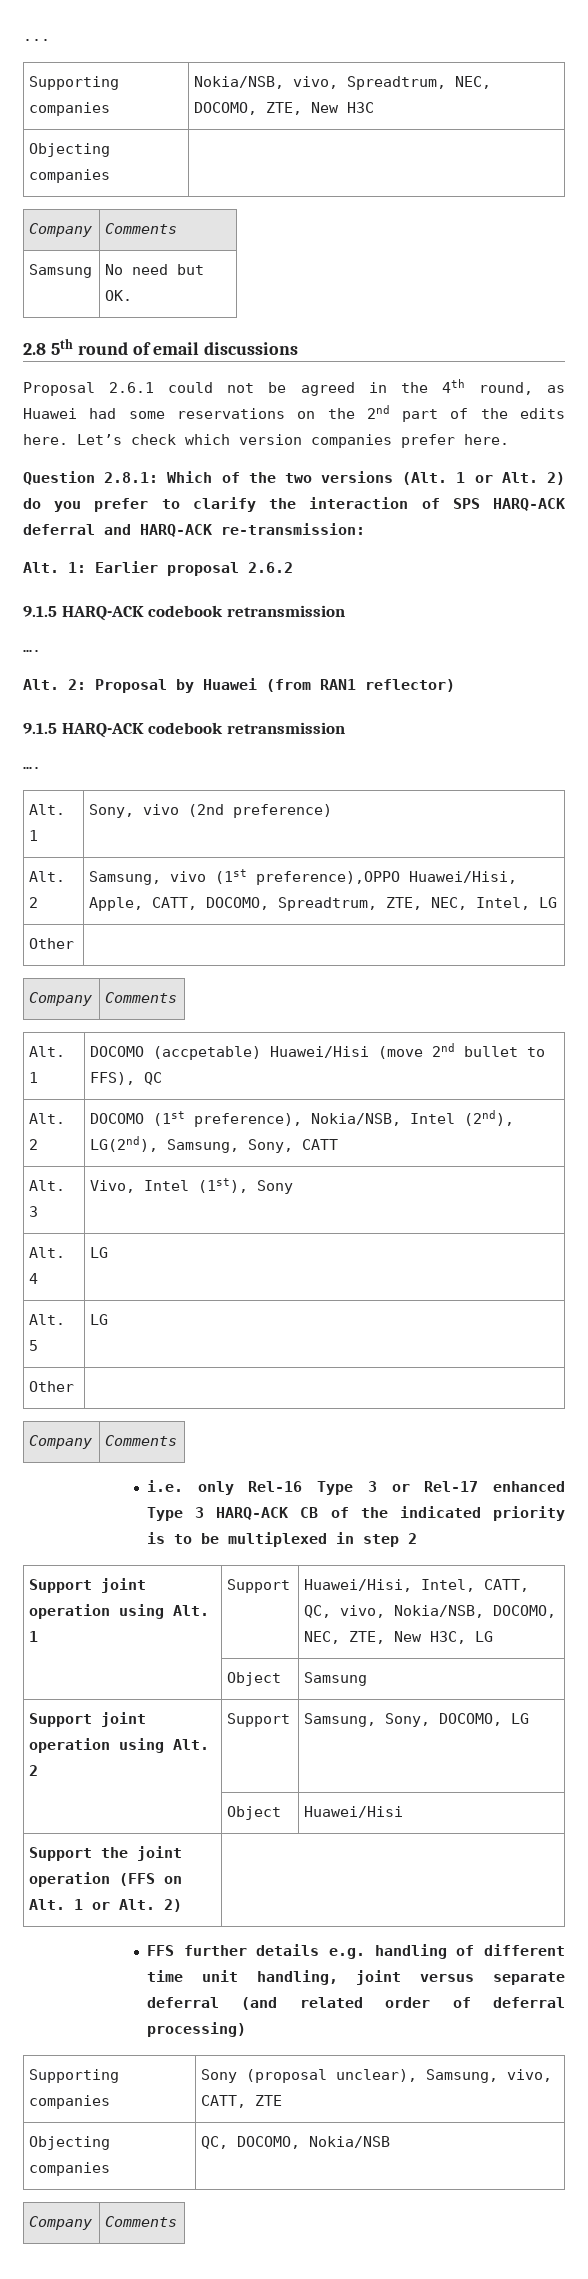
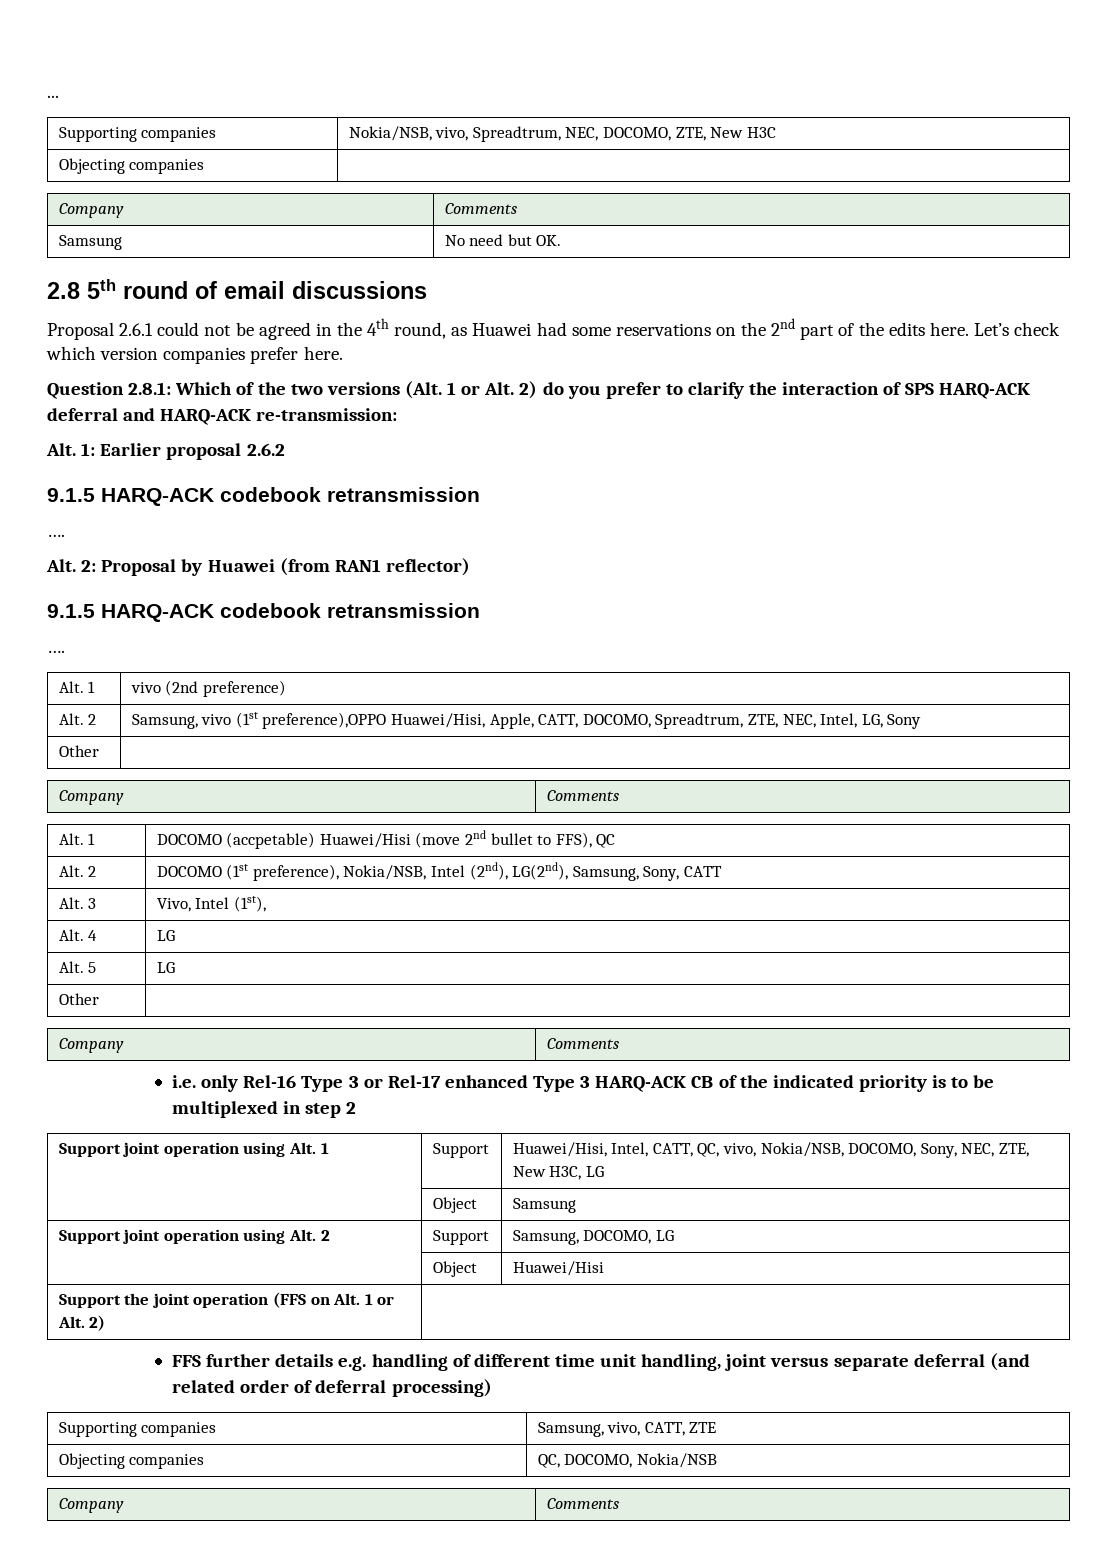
- Alt. 1 | Sony, vivo (2nd preference)
+ Alt. 1 | vivo (2nd preference)
- Alt. 2 | Samsung, vivo (1st preference),OPPO Huawei/Hisi, Apple, CATT, DOCOMO, Spreadtrum, ZTE, NEC, Intel, LG
+ Alt. 2 | Samsung, vivo (1st preference),OPPO Huawei/Hisi, Apple, CATT, DOCOMO, Spreadtrum, ZTE, NEC, Intel, LG, Sony
- Alt. 3 | Vivo, Intel (1st), Sony
+ Alt. 3 | Vivo, Intel (1st),
- Support joint operation using Alt. 1 | Support | Huawei/Hisi, Intel, CATT, QC, vivo, Nokia/NSB, DOCOMO, NEC, ZTE, New H3C, LG
+ Support joint operation using Alt. 1 | Support | Huawei/Hisi, Intel, CATT, QC, vivo, Nokia/NSB, DOCOMO, Sony, NEC, ZTE, New H3C, LG
- Support joint operation using Alt. 2 | Support | Samsung, Sony, DOCOMO, LG
+ Support joint operation using Alt. 2 | Support | Samsung, DOCOMO, LG
- Supporting companies | Sony (proposal unclear), Samsung, vivo, CATT, ZTE
+ Supporting companies | Samsung, vivo, CATT, ZTE

